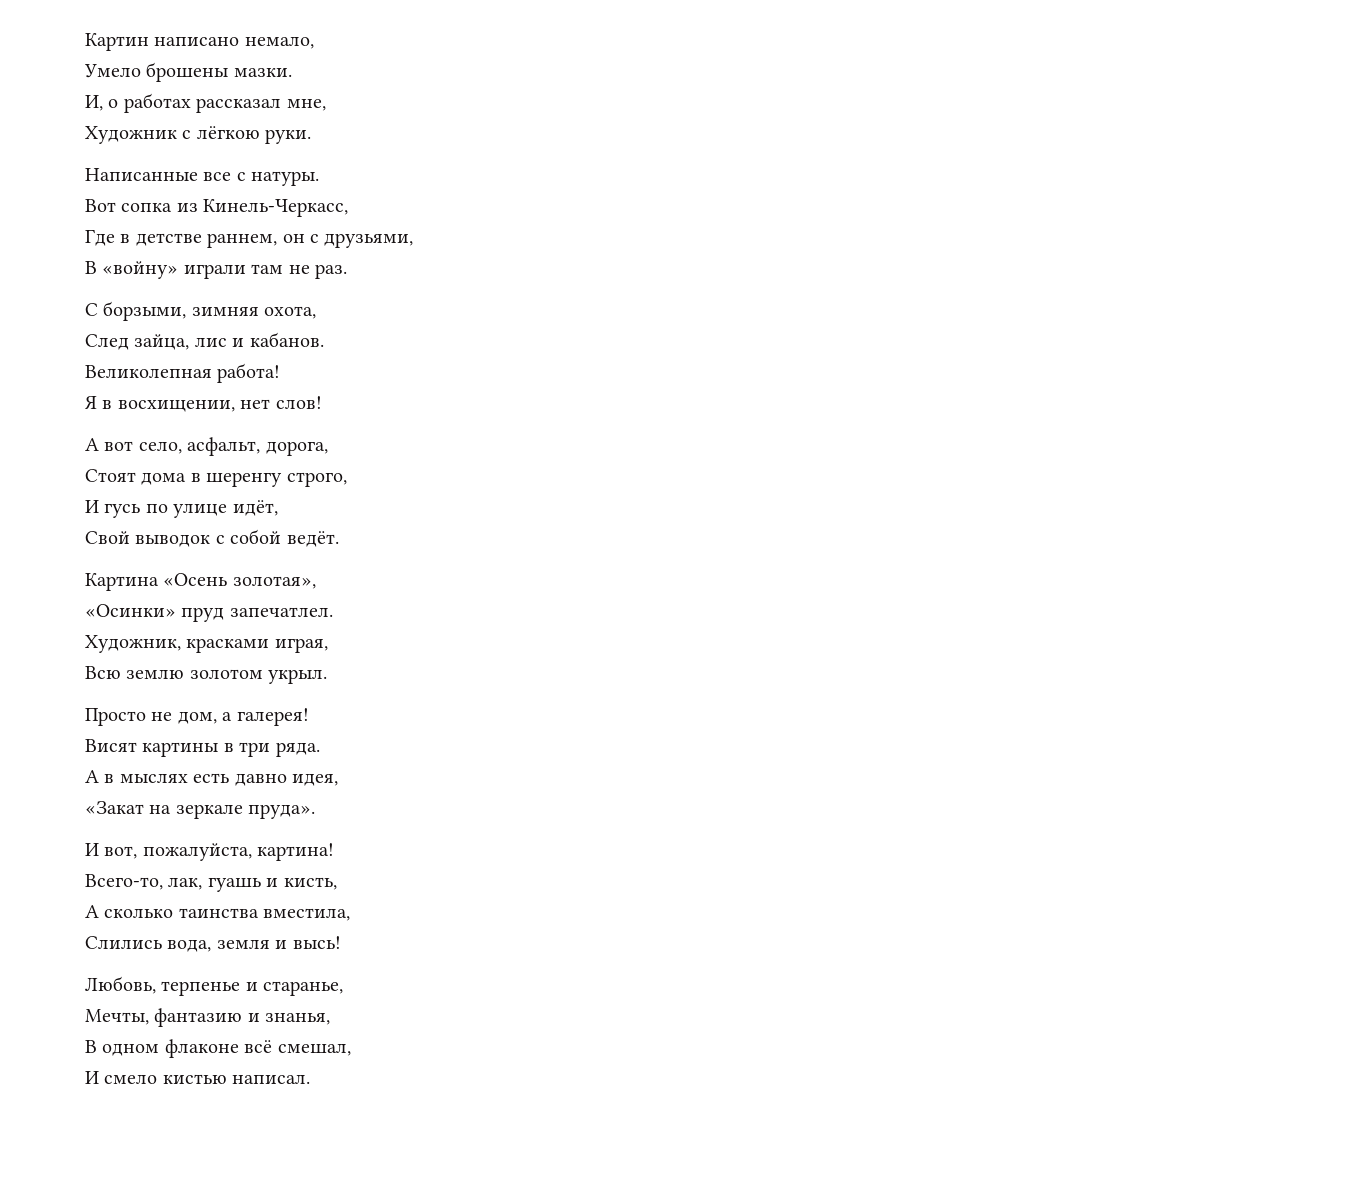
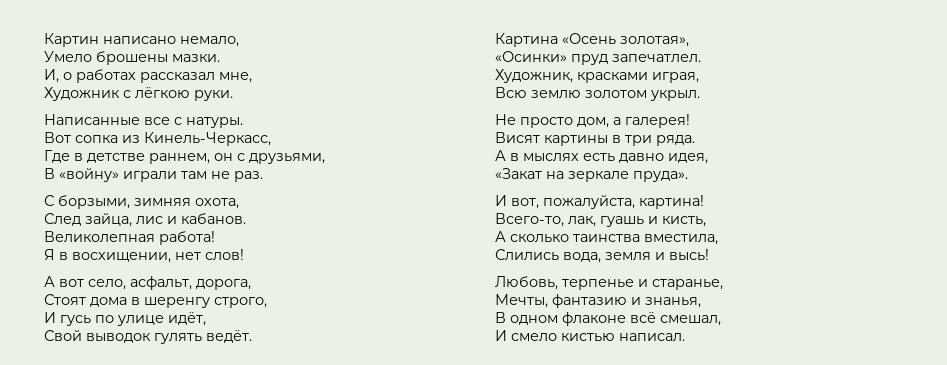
- Свой выводок с собой ведёт.
+ Свой выводок гулять ведёт.
- Просто не дом, а галерея!
+ Не просто дом, а галерея!

